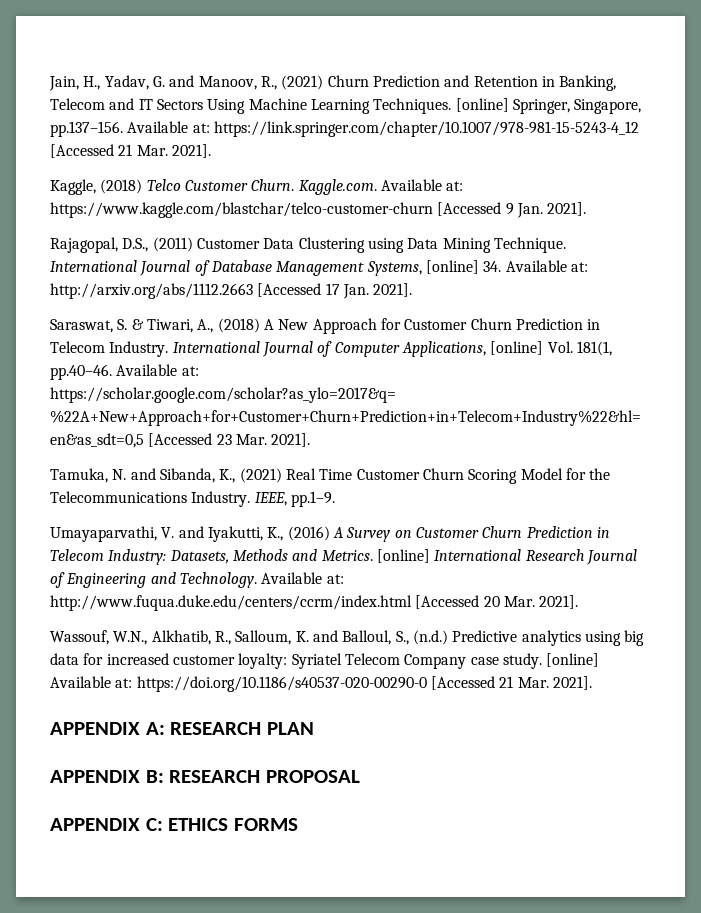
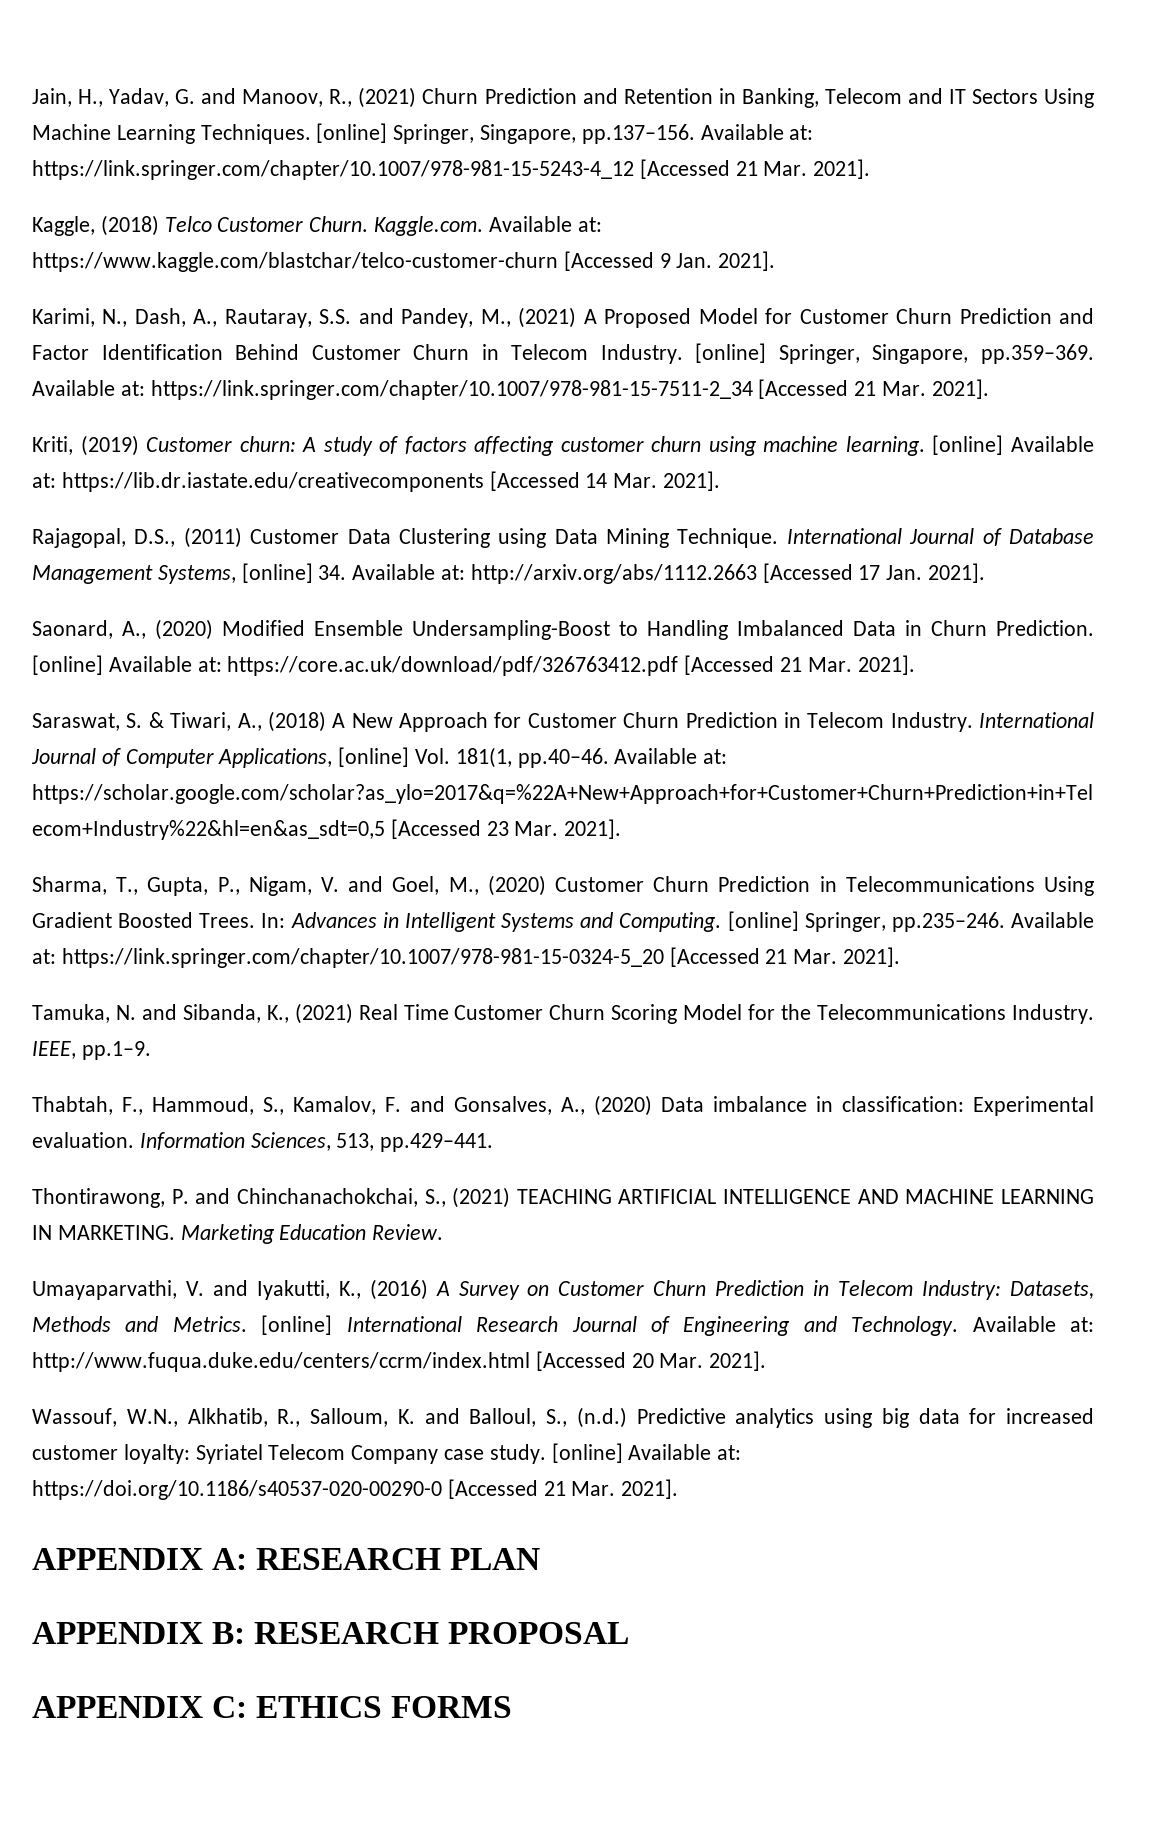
+ Karimi, N., Dash, A., Rautaray, S.S. and Pandey, M., (2021) A Proposed Model for Customer Churn Prediction and Factor Identification Behind Customer Churn in Telecom Industry. [online] Springer, Singapore, pp.359–369. Available at: https://link.springer.com/chapter/10.1007/978-981-15-7511-2_34 [Accessed 21 Mar. 2021].
+ Kriti, (2019) Customer churn: A study of factors affecting customer churn using machine learning. [online] Available at: https://lib.dr.iastate.edu/creativecomponents [Accessed 14 Mar. 2021].
+ Saonard, A., (2020) Modified Ensemble Undersampling-Boost to Handling Imbalanced Data in Churn Prediction. [online] Available at: https://core.ac.uk/download/pdf/326763412.pdf [Accessed 21 Mar. 2021].
+ Sharma, T., Gupta, P., Nigam, V. and Goel, M., (2020) Customer Churn Prediction in Telecommunications Using Gradient Boosted Trees. In: Advances in Intelligent Systems and Computing. [online] Springer, pp.235–246. Available at: https://link.springer.com/chapter/10.1007/978-981-15-0324-5_20 [Accessed 21 Mar. 2021].
+ Thabtah, F., Hammoud, S., Kamalov, F. and Gonsalves, A., (2020) Data imbalance in classification: Experimental evaluation. Information Sciences, 513, pp.429–441.
+ Thontirawong, P. and Chinchanachokchai, S., (2021) TEACHING ARTIFICIAL INTELLIGENCE AND MACHINE LEARNING IN MARKETING. Marketing Education Review.

